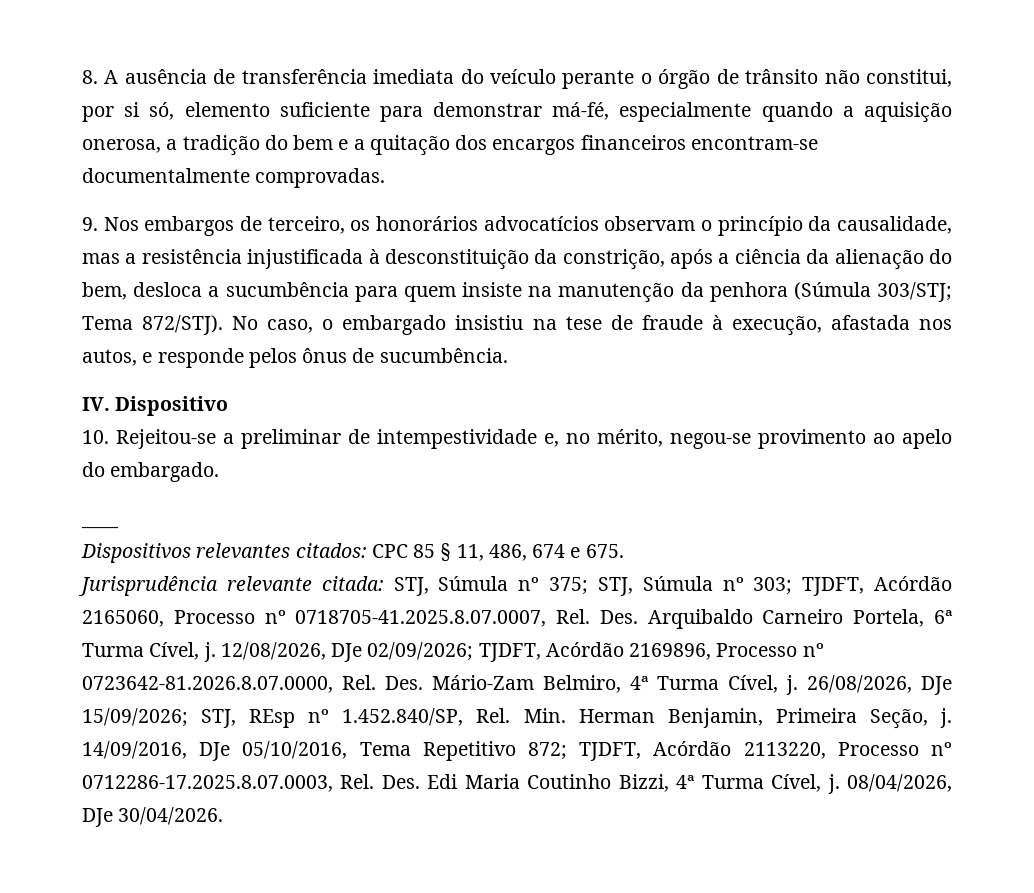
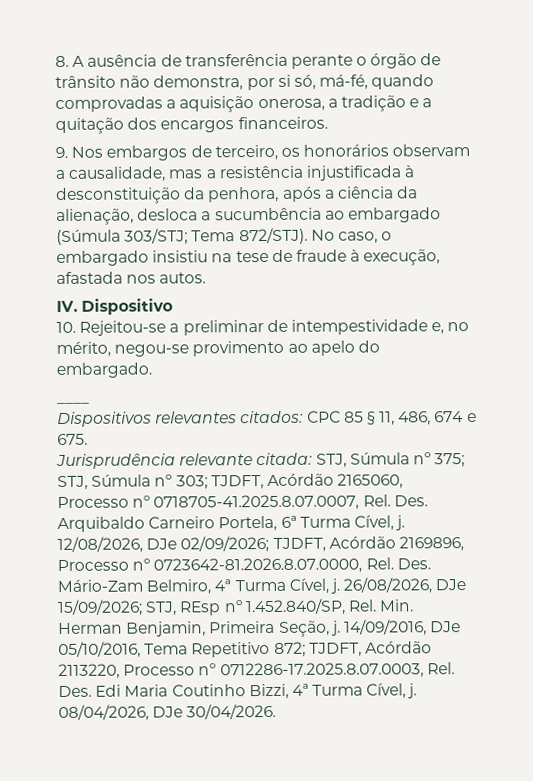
- 8. A ausência de transferência imediata do veículo perante o órgão de trânsito não constitui, por si só, elemento suficiente para demonstrar má-fé, especialmente quando a aquisição onerosa, a tradição do bem e a quitação dos encargos financeiros encontram-se documentalmente comprovadas.
+ 8. A ausência de transferência perante o órgão de trânsito não demonstra, por si só, má-fé, quando comprovadas a aquisição onerosa, a tradição e a quitação dos encargos financeiros.
- 9. Nos embargos de terceiro, os honorários advocatícios observam o princípio da causalidade, mas a resistência injustificada à desconstituição da constrição, após a ciência da alienação do bem, desloca a sucumbência para quem insiste na manutenção da penhora (Súmula 303/STJ; Tema 872/STJ).
+ 9. Nos embargos de terceiro, os honorários observam a causalidade, mas a resistência injustificada à desconstituição da penhora, após a ciência da alienação, desloca a sucumbência ao embargado (Súmula 303/STJ; Tema 872/STJ).
- No caso, o embargado insistiu na tese de fraude à execução, afastada nos autos, e responde pelos ônus de sucumbência.
+ No caso, o embargado insistiu na tese de fraude à execução, afastada nos autos.

